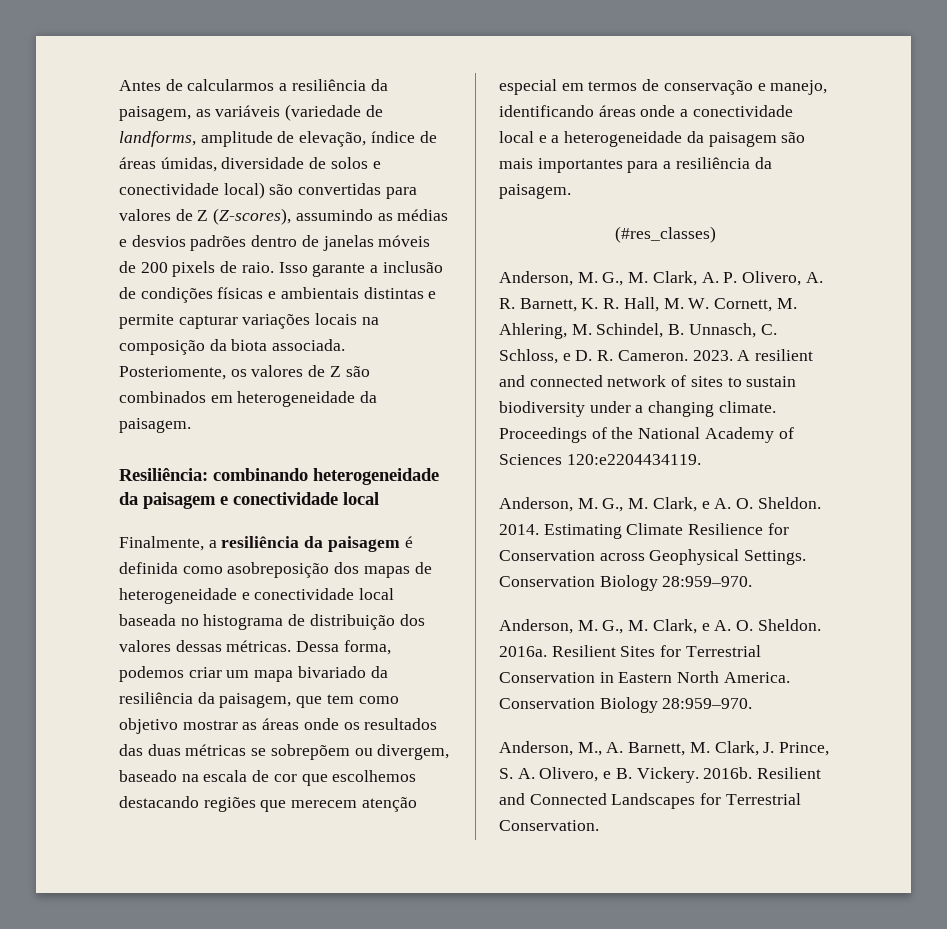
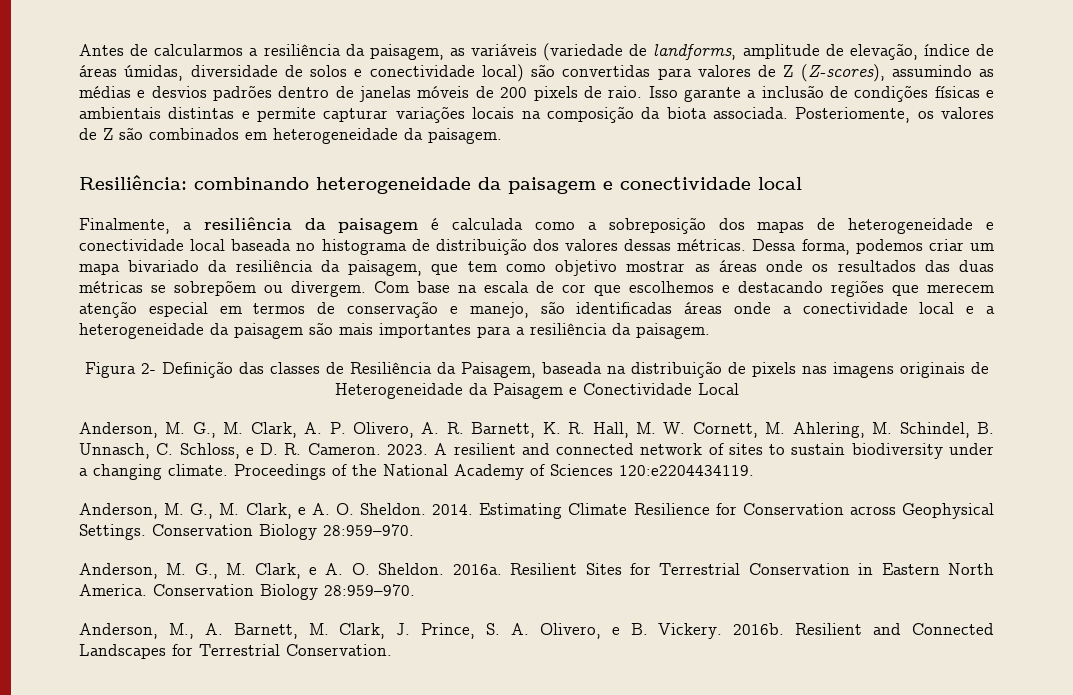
- Finalmente, a resiliência da paisagem é definida como asobreposição dos mapas de heterogeneidade e conectividade local baseada no histograma de distribuição dos valores dessas métricas.
+ Finalmente, a resiliência da paisagem é calculada como a sobreposição dos mapas de heterogeneidade e conectividade local baseada no histograma de distribuição dos valores dessas métricas.
- Dessa forma, podemos criar um mapa bivariado da resiliência da paisagem, que tem como objetivo mostrar as áreas onde os resultados das duas métricas se sobrepõem ou divergem, baseado na escala de cor que escolhemos destacando regiões que merecem atenção especial em termos de conservação e manejo, identificando áreas onde a conectividade local e a heterogeneidade da paisagem são mais importantes para a resiliência da paisagem.
+ Dessa forma, podemos criar um mapa bivariado da resiliência da paisagem, que tem como objetivo mostrar as áreas onde os resultados das duas métricas se sobrepõem ou divergem. Com base na escala de cor que escolhemos e destacando regiões que merecem atenção especial em termos de conservação e manejo, são identificadas áreas onde a conectividade local e a heterogeneidade da paisagem são mais importantes para a resiliência da paisagem.
- (#res_classes)
+ Figura 2- Definição das classes de Resiliência da Paisagem, baseada na distribuição de pixels nas imagens originais de Heterogeneidade da Paisagem e Conectividade Local

